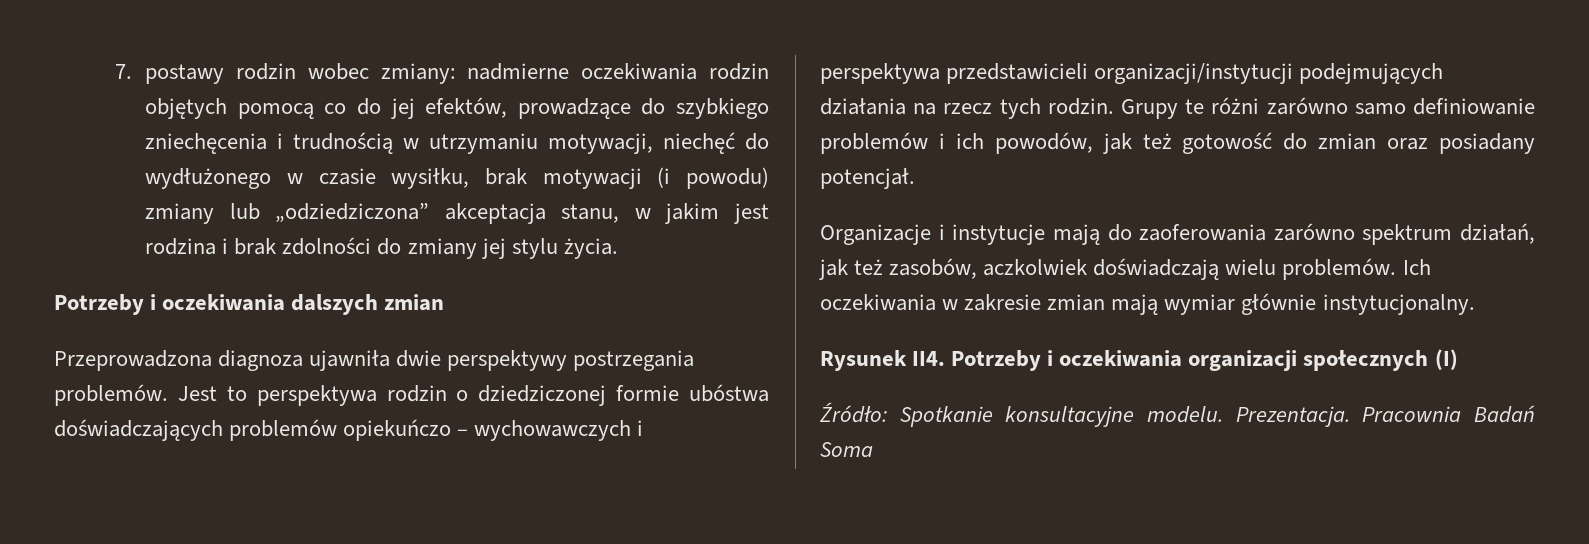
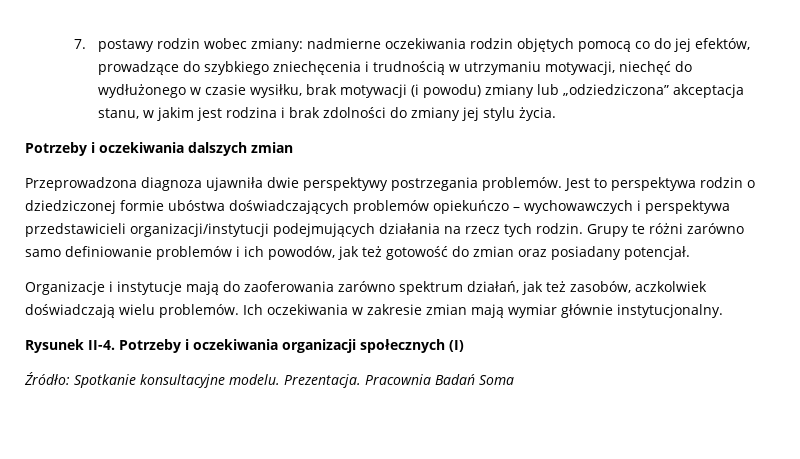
- Rysunek II4. Potrzeby i oczekiwania organizacji społecznych (I)
+ Rysunek II-4. Potrzeby i oczekiwania organizacji społecznych (I)

